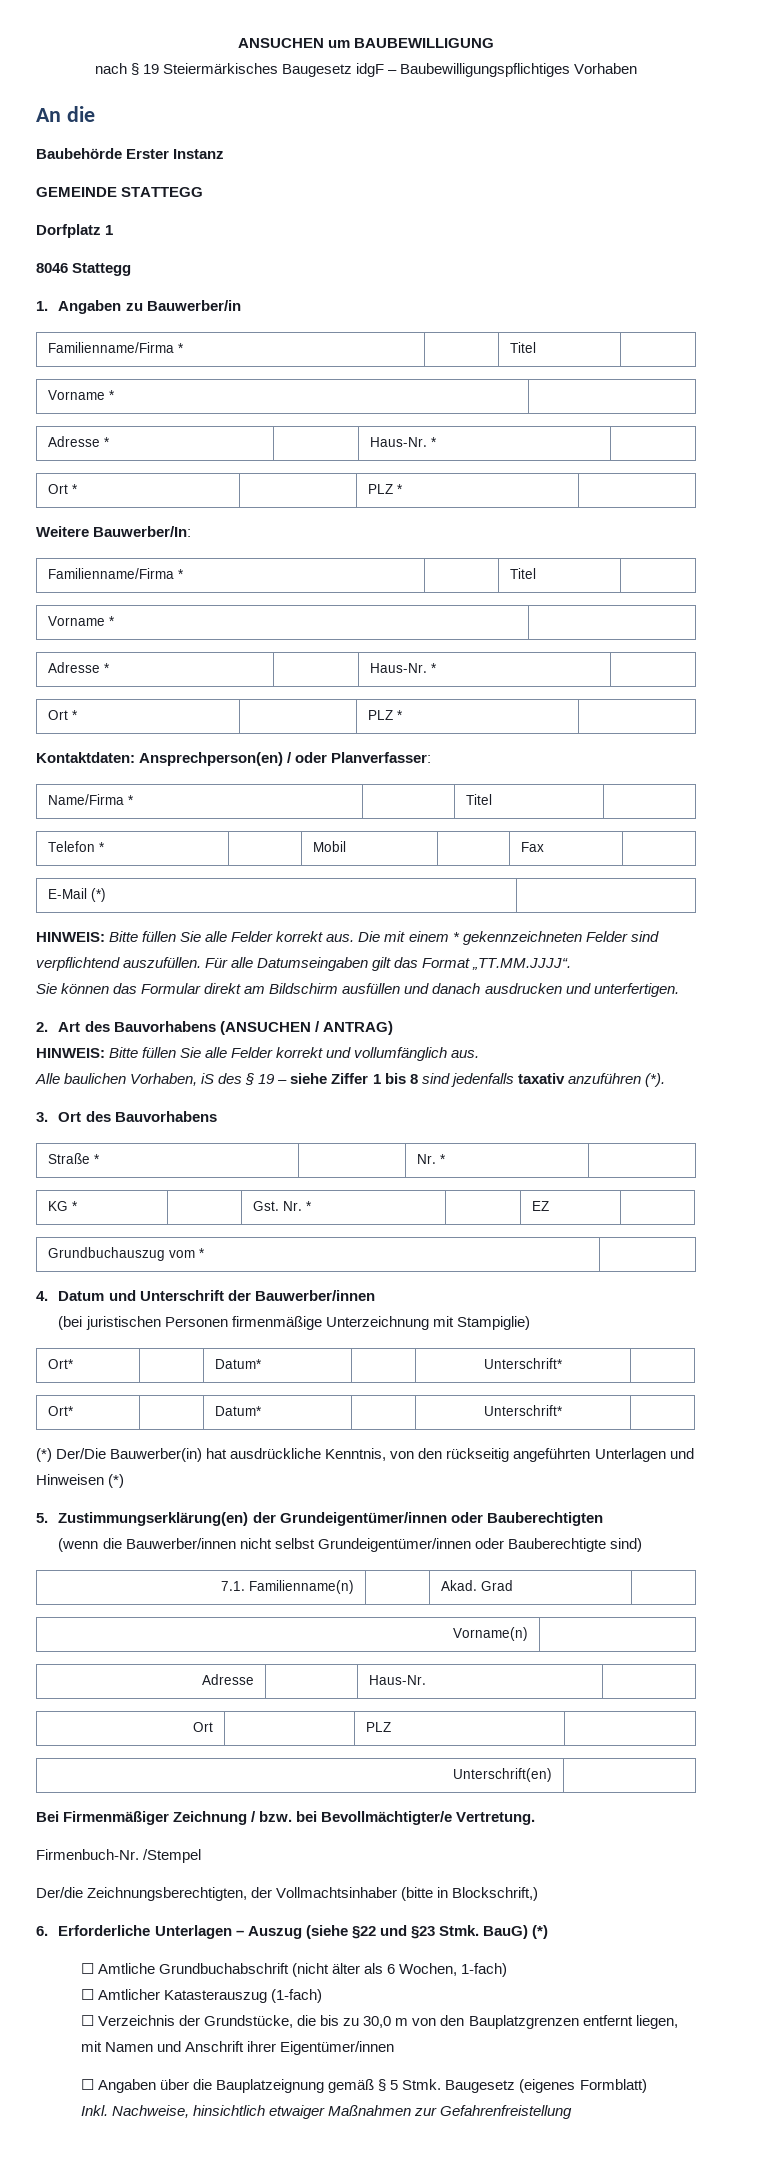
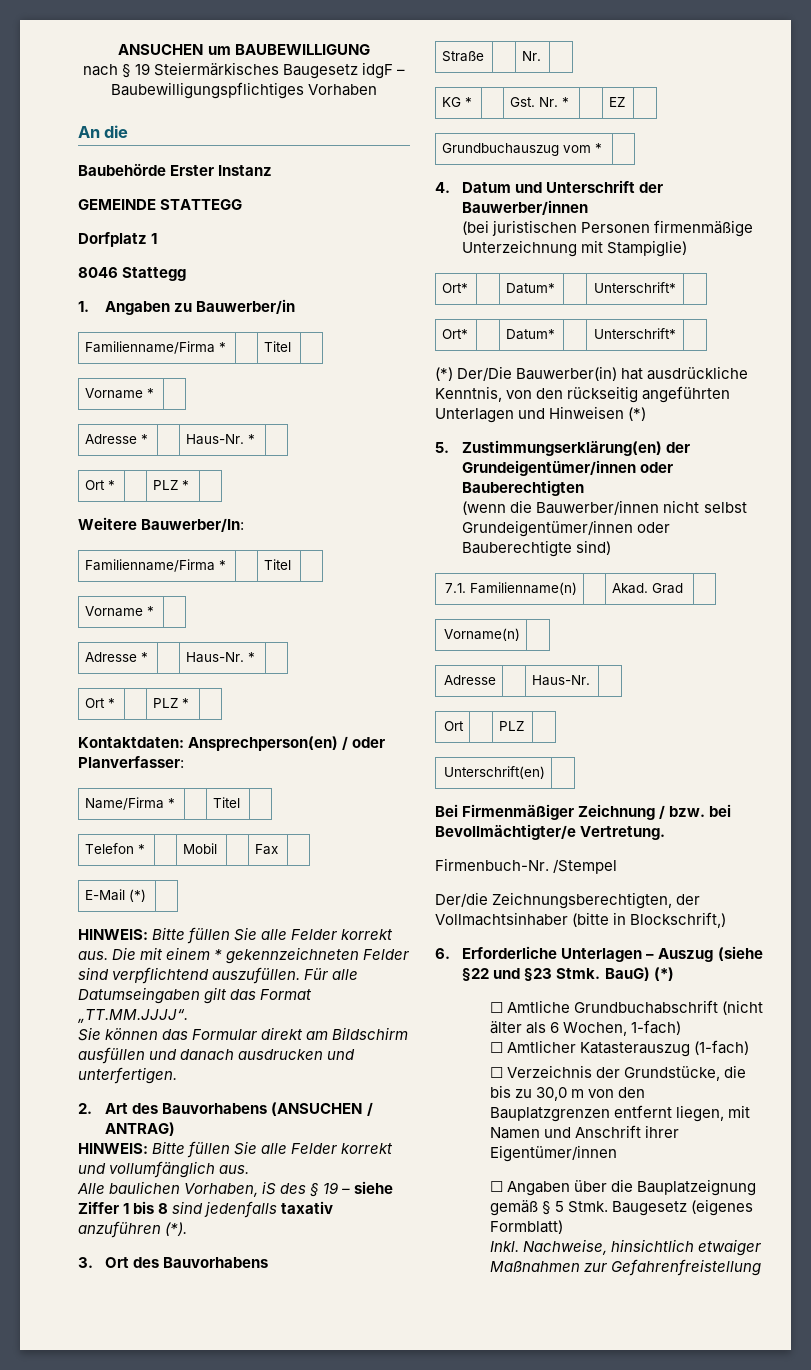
- Straße * | | Nr. * |
+ Straße | | Nr. |

